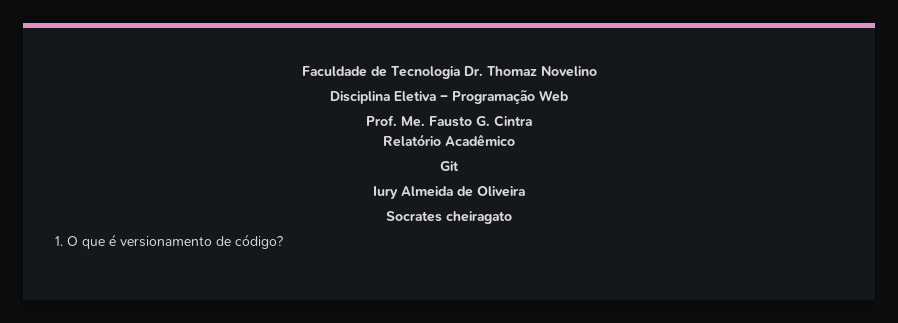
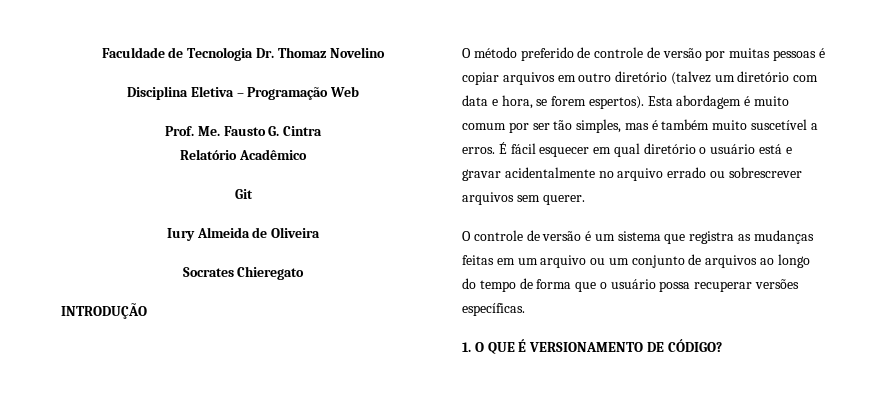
- Socrates cheiragato
- 1. O que é versionamento de código?
+ Socrates Chieregato
+ INTRODUÇÃO
+ O método preferido de controle de versão por muitas pessoas é copiar arquivos em outro diretório (talvez um diretório com data e hora, se forem espertos). Esta abordagem é muito comum por ser tão simples, mas é também muito suscetível a erros. É fácil esquecer em qual diretório o usuário está e gravar acidentalmente no arquivo errado ou sobrescrever arquivos sem querer.
+ O controle de versão é um sistema que registra as mudanças feitas em um arquivo ou um conjunto de arquivos ao longo do tempo de forma que o usuário possa recuperar versões específicas.
+ 1. O QUE É VERSIONAMENTO DE CÓDIGO?

